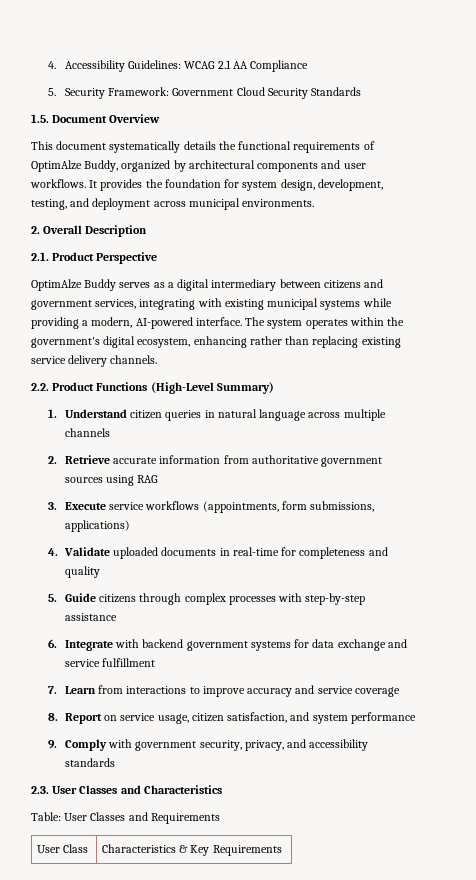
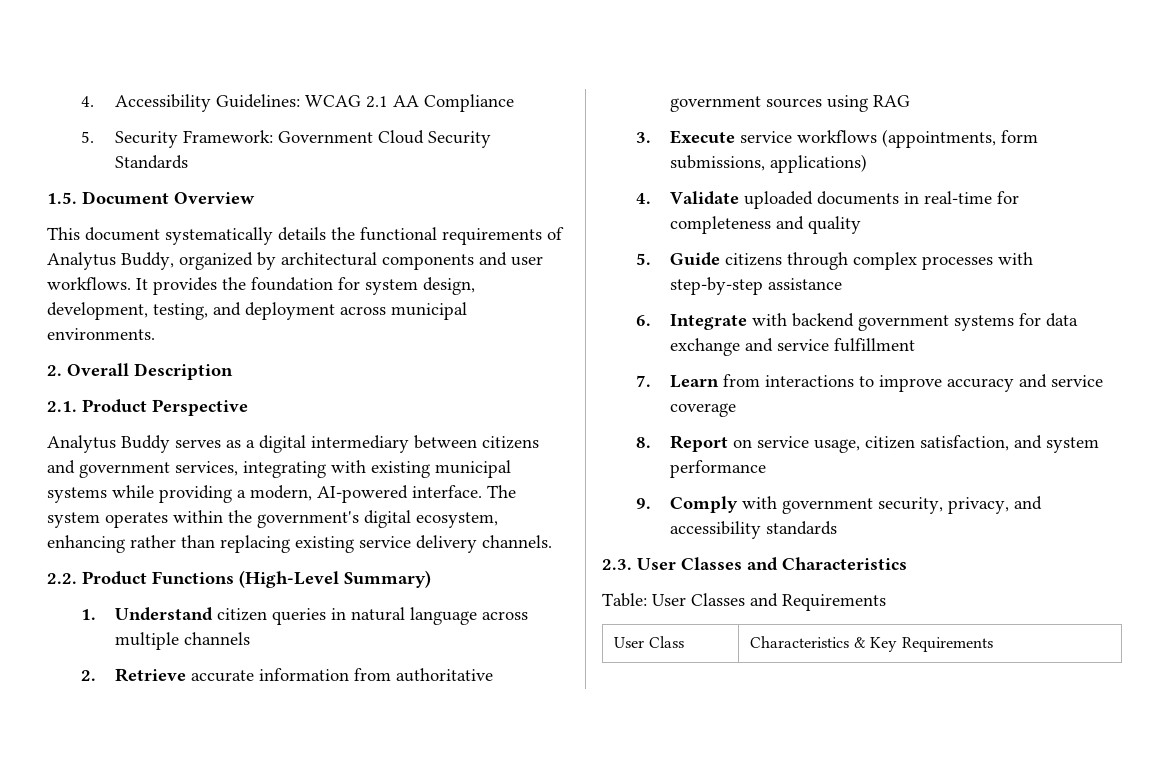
- This document systematically details the functional requirements of OptimAlze Buddy, organized by architectural components and user workflows.
+ This document systematically details the functional requirements of Analytus Buddy, organized by architectural components and user workflows.
- OptimAlze Buddy serves as a digital intermediary between citizens and government services, integrating with existing municipal systems while providing a modern, AI-powered interface.
+ Analytus Buddy serves as a digital intermediary between citizens and government services, integrating with existing municipal systems while providing a modern, AI-powered interface.

